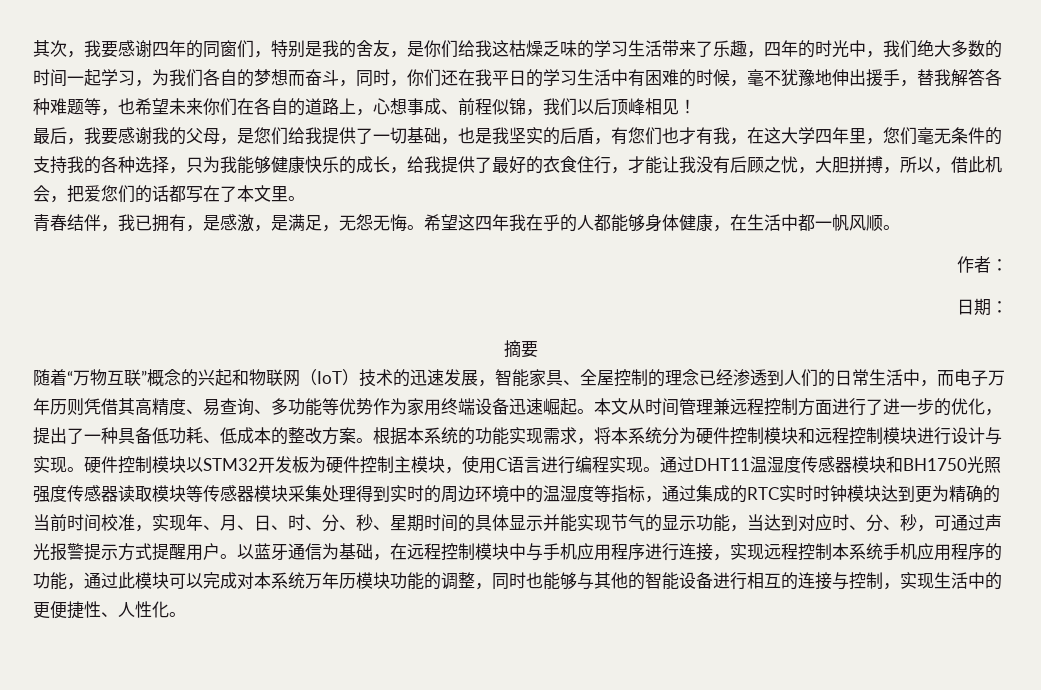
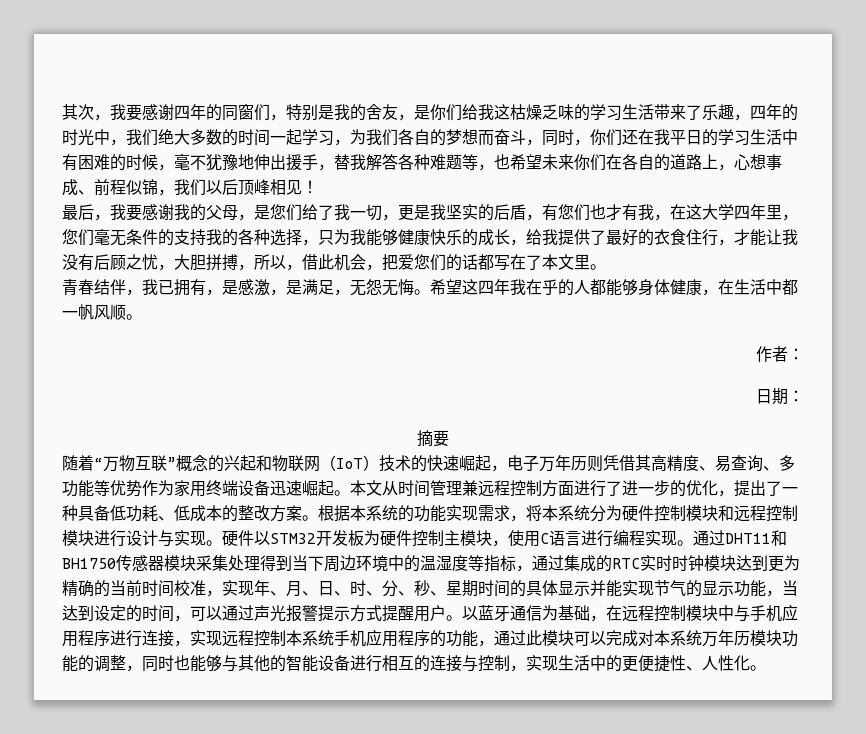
- 最后，我要感谢我的父母，是您们给我提供了一切基础，也是我坚实的后盾，有您们也才有我，在这大学四年里，您们毫无条件的支持我的各种选择，只为我能够健康快乐的成长，给我提供了最好的衣食住行，才能让我没有后顾之忧，大胆拼搏，所以，借此机会，把爱您们的话都写在了本文里。
+ 最后，我要感谢我的父母，是您们给了我一切，更是我坚实的后盾，有您们也才有我，在这大学四年里，您们毫无条件的支持我的各种选择，只为我能够健康快乐的成长，给我提供了最好的衣食住行，才能让我没有后顾之忧，大胆拼搏，所以，借此机会，把爱您们的话都写在了本文里。
- 随着“万物互联”概念的兴起和物联网（IoT）技术的迅速发展，智能家具、全屋控制的理念已经渗透到人们的日常生活中，而电子万年历则凭借其高精度、易查询、多功能等优势作为家用终端设备迅速崛起。
+ 随着“万物互联”概念的兴起和物联网（IoT）技术的快速崛起，电子万年历则凭借其高精度、易查询、多功能等优势作为家用终端设备迅速崛起。
- 硬件控制模块以STM32开发板为硬件控制主模块，使用C语言进行编程实现。
+ 硬件以STM32开发板为硬件控制主模块，使用C语言进行编程实现。
- 通过DHT11温湿度传感器模块和BH1750光照强度传感器读取模块等传感器模块采集处理得到实时的周边环境中的温湿度等指标，通过集成的RTC实时时钟模块达到更为精确的当前时间校准，实现年、月、日、时、分、秒、星期时间的具体显示并能实现节气的显示功能，当达到对应时、分、秒，可通过声光报警提示方式提醒用户。
+ 通过DHT11和BH1750传感器模块采集处理得到当下周边环境中的温湿度等指标，通过集成的RTC实时时钟模块达到更为精确的当前时间校准，实现年、月、日、时、分、秒、星期时间的具体显示并能实现节气的显示功能，当达到设定的时间，可以通过声光报警提示方式提醒用户。

